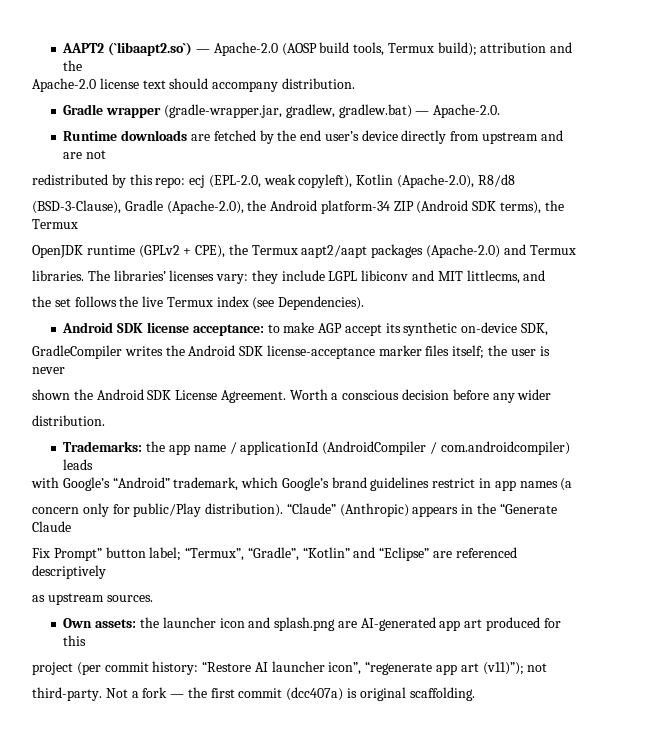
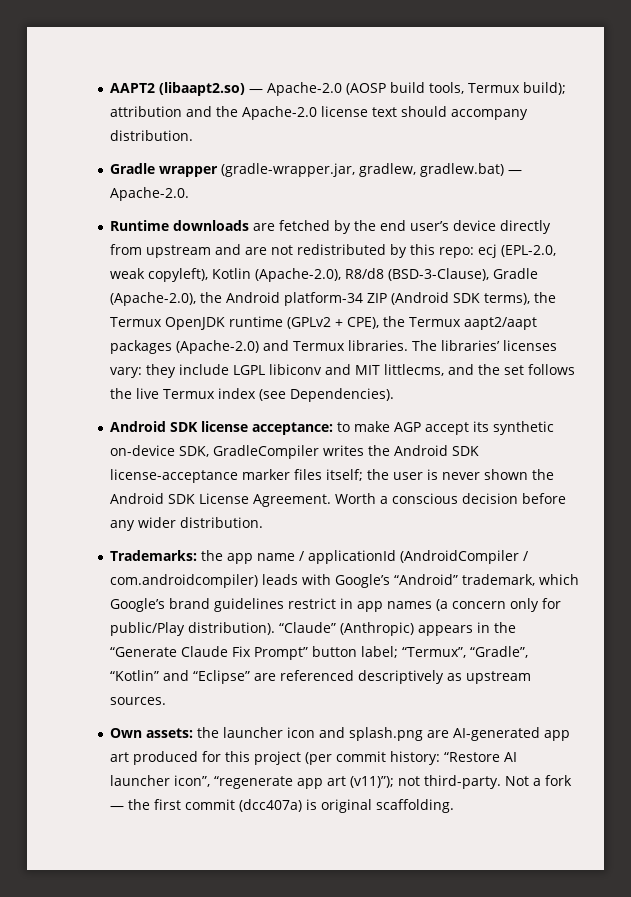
- AAPT2 (`libaapt2.so`) — Apache-2.0 (AOSP build tools, Termux build); attribution and the
- Apache-2.0 license text should accompany distribution.
+ AAPT2 (libaapt2.so) — Apache-2.0 (AOSP build tools, Termux build); attribution and the Apache-2.0 license text should accompany distribution.
- Runtime downloads are fetched by the end user’s device directly from upstream and are not
- redistributed by this repo: ecj (EPL-2.0, weak copyleft), Kotlin (Apache-2.0), R8/d8
- (BSD-3-Clause), Gradle (Apache-2.0), the Android platform-34 ZIP (Android SDK terms), the Termux
- OpenJDK runtime (GPLv2 + CPE), the Termux aapt2/aapt packages (Apache-2.0) and Termux
- libraries.
+ Runtime downloads are fetched by the end user’s device directly from upstream and are not redistributed by this repo: ecj (EPL-2.0, weak copyleft), Kotlin (Apache-2.0), R8/d8 (BSD-3-Clause), Gradle (Apache-2.0), the Android platform-34 ZIP (Android SDK terms), the Termux OpenJDK runtime (GPLv2 + CPE), the Termux aapt2/aapt packages (Apache-2.0) and Termux libraries.
- The libraries’ licenses vary: they include LGPL libiconv and MIT littlecms, and
- the set follows the live Termux index (see Dependencies).
+ The libraries’ licenses vary: they include LGPL libiconv and MIT littlecms, and the set follows the live Termux index (see Dependencies).
- Android SDK license acceptance: to make AGP accept its synthetic on-device SDK,
- GradleCompiler writes the Android SDK license-acceptance marker files itself; the user is never
- shown the Android SDK License Agreement.
+ Android SDK license acceptance: to make AGP accept its synthetic on-device SDK, GradleCompiler writes the Android SDK license-acceptance marker files itself; the user is never shown the Android SDK License Agreement.
- Worth a conscious decision before any wider
- distribution.
+ Worth a conscious decision before any wider distribution.
- Trademarks: the app name / applicationId (AndroidCompiler / com.androidcompiler) leads
- with Google’s “Android” trademark, which Google’s brand guidelines restrict in app names (a
- concern only for public/Play distribution).
+ Trademarks: the app name / applicationId (AndroidCompiler / com.androidcompiler) leads with Google’s “Android” trademark, which Google’s brand guidelines restrict in app names (a concern only for public/Play distribution).
- “Claude” (Anthropic) appears in the “Generate Claude
- Fix Prompt” button label; “Termux”, “Gradle”, “Kotlin” and “Eclipse” are referenced descriptively
- as upstream sources.
+ “Claude” (Anthropic) appears in the “Generate Claude Fix Prompt” button label; “Termux”, “Gradle”, “Kotlin” and “Eclipse” are referenced descriptively as upstream sources.
- Own assets: the launcher icon and splash.png are AI-generated app art produced for this
- project (per commit history: “Restore AI launcher icon”, “regenerate app art (v11)”); not
- third-party.
+ Own assets: the launcher icon and splash.png are AI-generated app art produced for this project (per commit history: “Restore AI launcher icon”, “regenerate app art (v11)”); not third-party.

